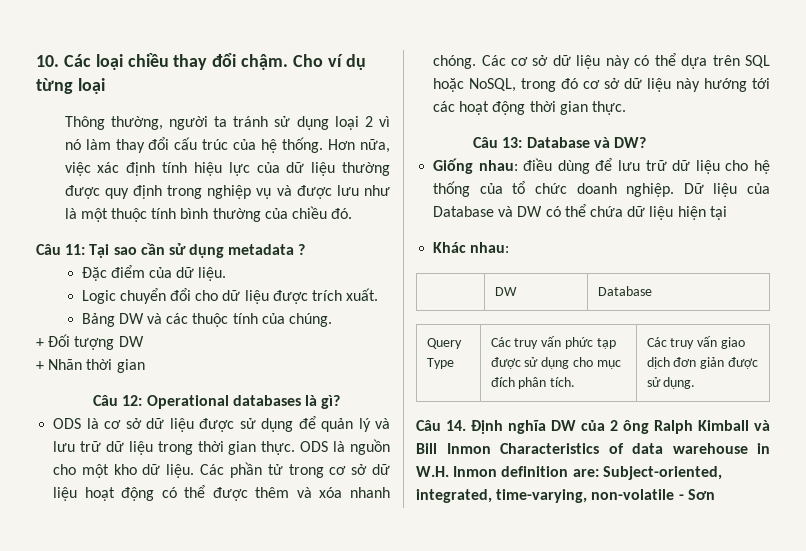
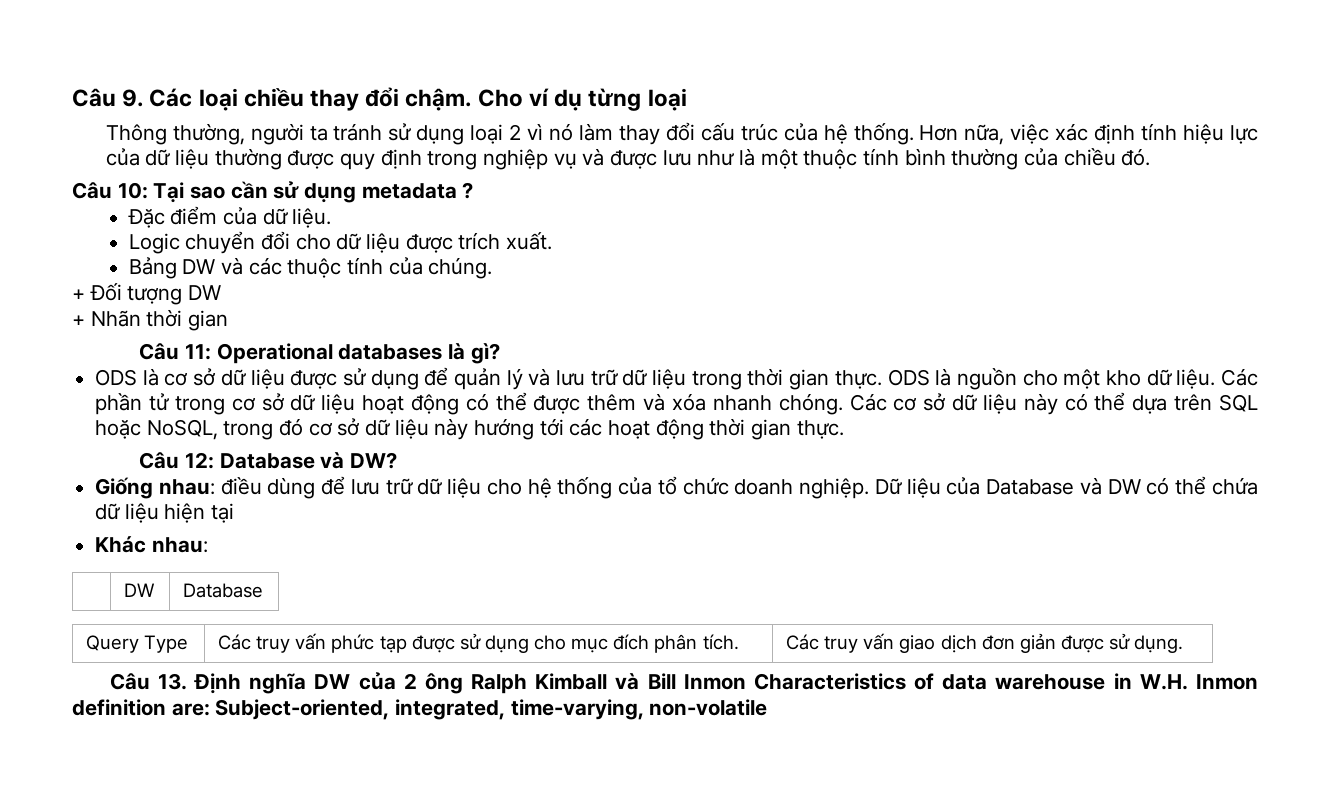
- 10. Các loại chiều thay đổi chậm.
+ Câu 9. Các loại chiều thay đổi chậm.
- Câu 11: Tại sao cần sử dụng metadata ?
+ Câu 10: Tại sao cần sử dụng metadata ?
- Câu 12: Operational databases là gì?
+ Câu 11: Operational databases là gì?
- Câu 13: Database và DW?
+ Câu 12: Database và DW?
- Câu 14. Định nghĩa DW của 2 ông Ralph Kimball và Bill Inmon Characteristics of data warehouse in W.H. Inmon definition are: Subject-oriented, integrated, time-varying, non-volatile - Sơn
+ Câu 13. Định nghĩa DW của 2 ông Ralph Kimball và Bill Inmon Characteristics of data warehouse in W.H. Inmon definition are: Subject-oriented, integrated, time-varying, non-volatile

